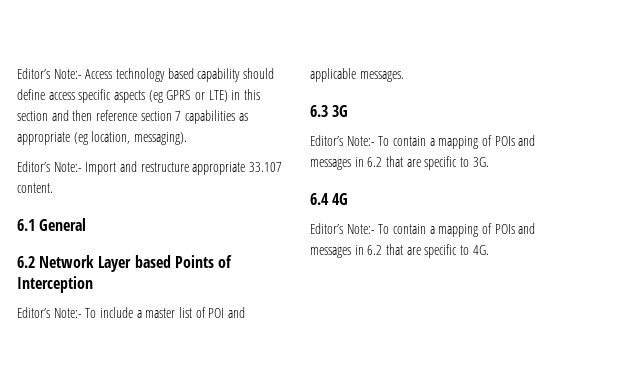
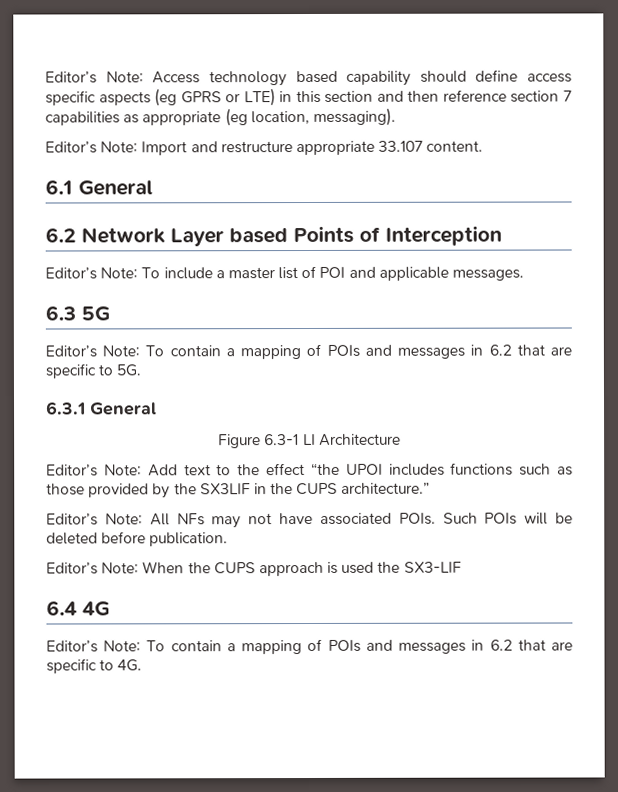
- Editor’s Note:- Access technology based capability should define access specific aspects (eg GPRS or LTE) in this section and then reference section 7 capabilities as appropriate (eg location, messaging).
+ Editor’s Note: Access technology based capability should define access specific aspects (eg GPRS or LTE) in this section and then reference section 7 capabilities as appropriate (eg location, messaging).
- Editor’s Note:- Import and restructure appropriate 33.107 content.
+ Editor’s Note: Import and restructure appropriate 33.107 content.
- Editor’s Note:- To include a master list of POI and applicable messages.
+ Editor’s Note: To include a master list of POI and applicable messages.
- 6.3 3G
- Editor’s Note:- To contain a mapping of POIs and messages in 6.2 that are specific to 3G.
+ 6.3 5G
+ Editor’s Note: To contain a mapping of POIs and messages in 6.2 that are specific to 5G.
+ 6.3.1 General
+ Figure 6.3-1 LI Architecture
+ Editor’s Note: Add text to the effect “the UPOI includes functions such as those provided by the SX3LIF in the CUPS architecture.”
+ Editor’s Note: All NFs may not have associated POIs. Such POIs will be deleted before publication.
+ Editor’s Note: When the CUPS approach is used the SX3-LIF
- Editor’s Note:- To contain a mapping of POIs and messages in 6.2 that are specific to 4G.
+ Editor’s Note: To contain a mapping of POIs and messages in 6.2 that are specific to 4G.

